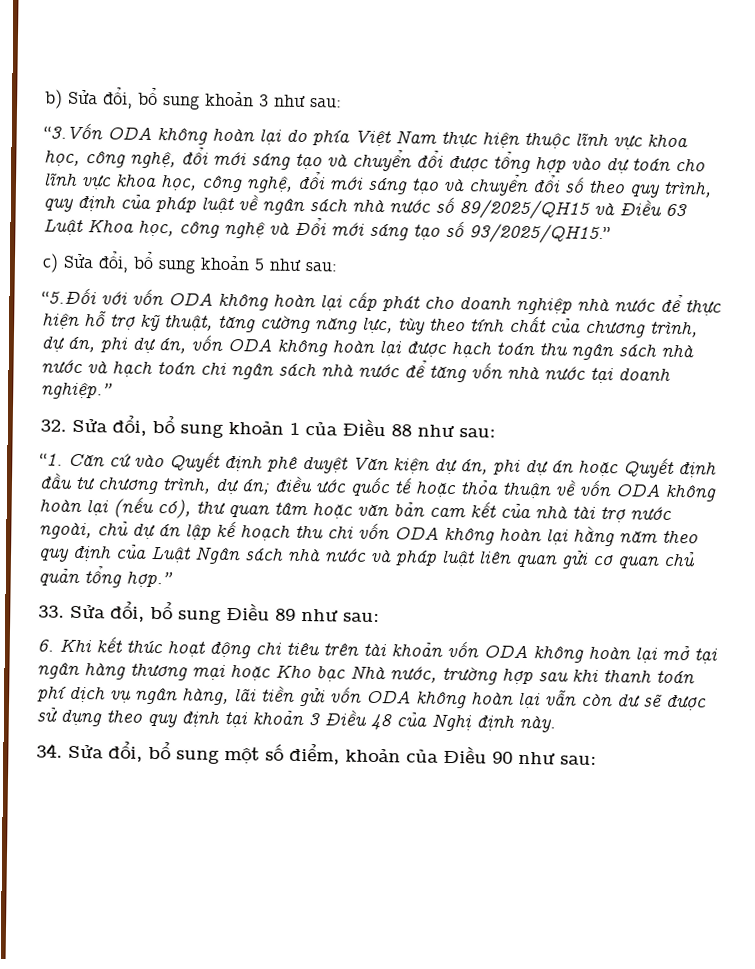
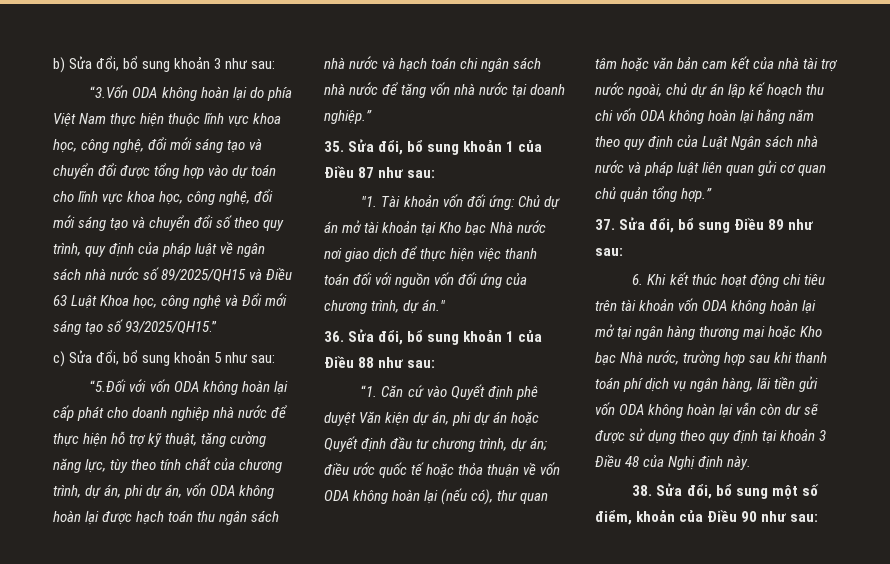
- 32. Sửa đổi, bổ sung khoản 1 của Điều 88 như sau:
+ 35. Sửa đổi, bổ sung khoản 1 của Điều 87 như sau:
+ "1. Tài khoản vốn đối ứng: Chủ dự án mở tài khoản tại Kho bạc Nhà nước nơi giao dịch để thực hiện việc thanh toán đối với nguồn vốn đối ứng của chương trình, dự án."
+ 36. Sửa đổi, bổ sung khoản 1 của Điều 88 như sau:
- 33. Sửa đổi, bổ sung Điều 89 như sau:
+ 37. Sửa đổi, bổ sung Điều 89 như sau:
- 34. Sửa đổi, bổ sung một số điểm, khoản của Điều 90 như sau:
+ 38. Sửa đổi, bổ sung một số điểm, khoản của Điều 90 như sau:

